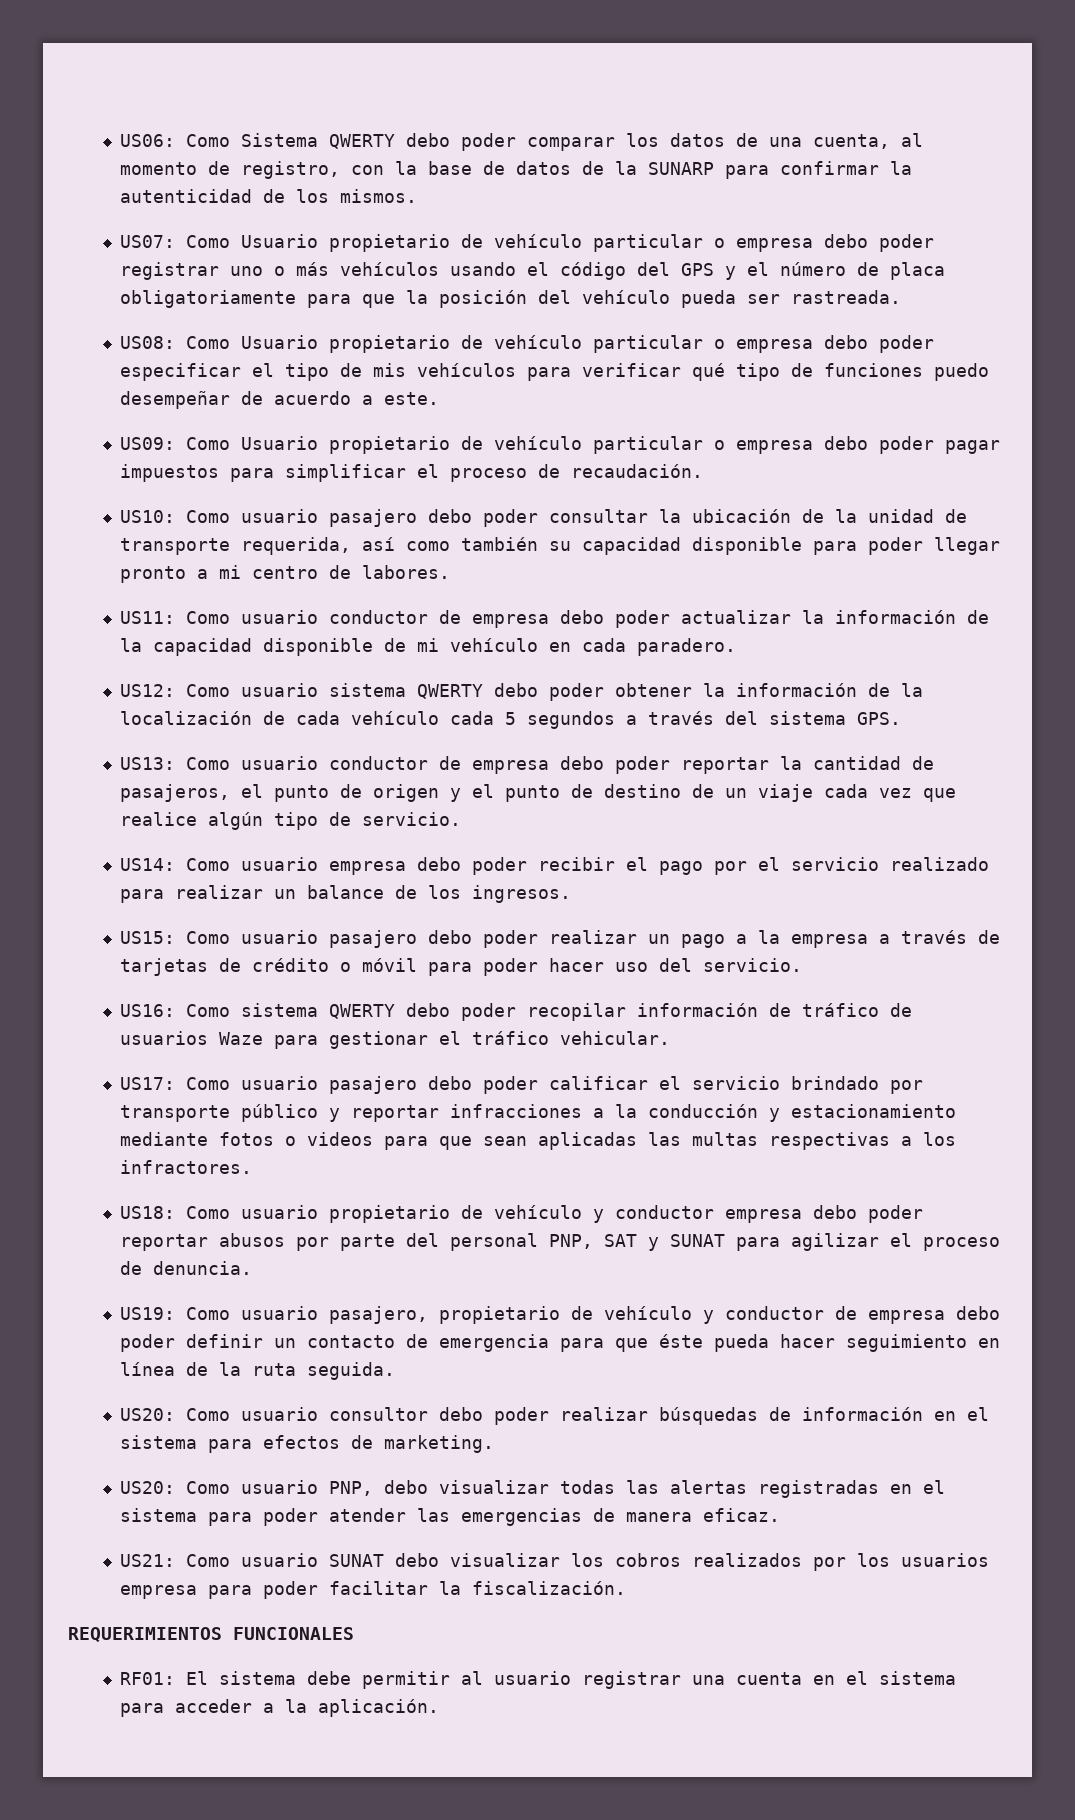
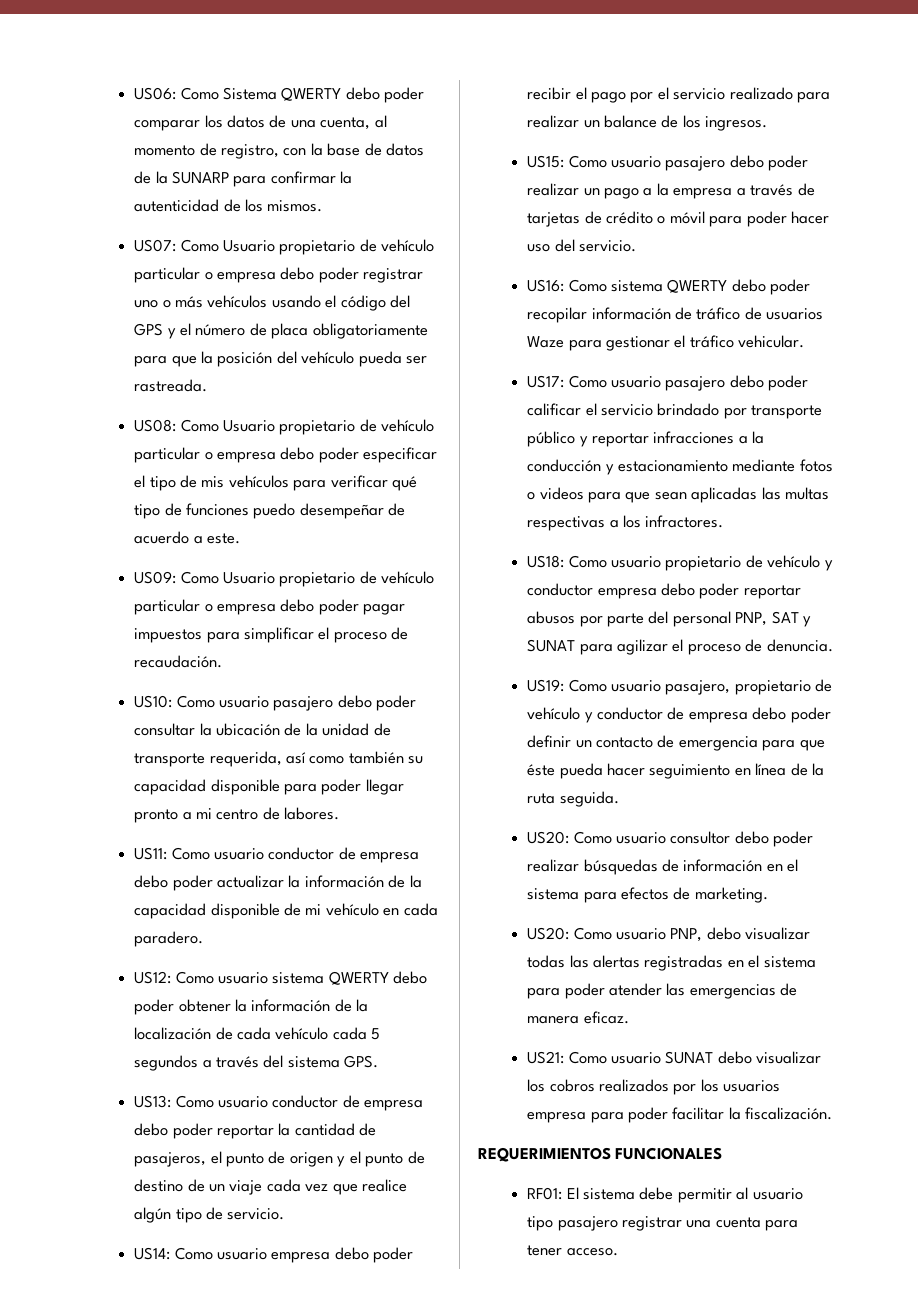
- RF01: El sistema debe permitir al usuario registrar una cuenta en el sistema para acceder a la aplicación.
+ RF01: El sistema debe permitir al usuario tipo pasajero registrar una cuenta para tener acceso.

